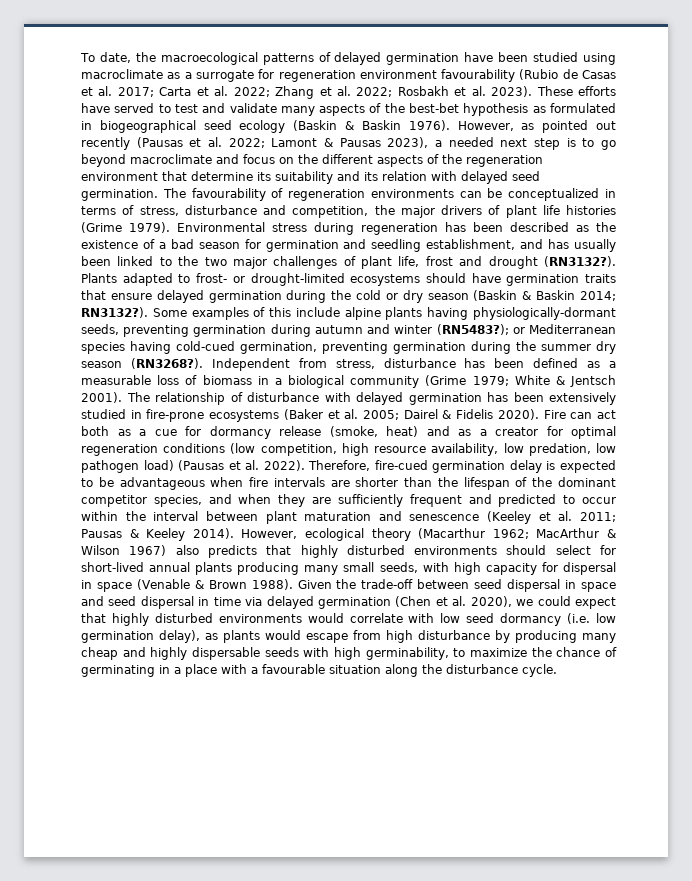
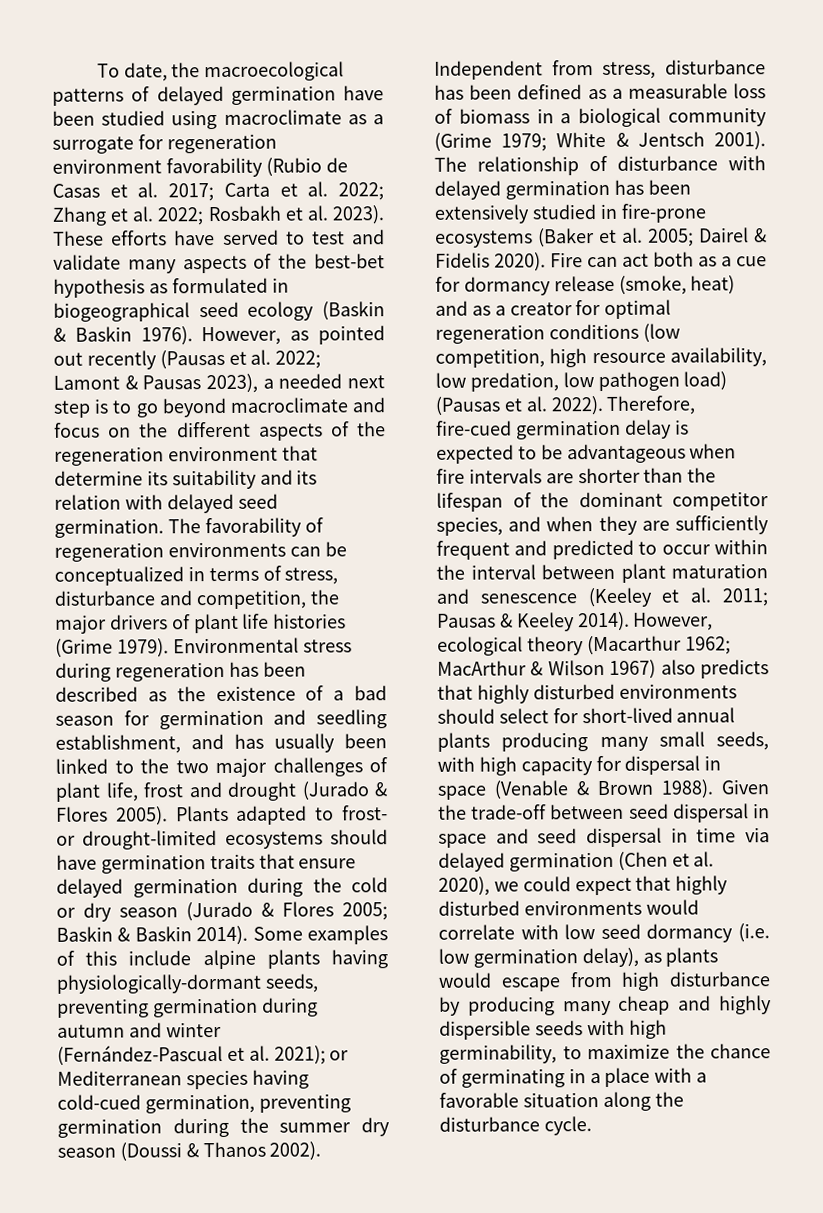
- To date, the macroecological patterns of delayed germination have been studied using macroclimate as a surrogate for regeneration environment favourability (Rubio de Casas et al. 2017; Carta et al. 2022; Zhang et al. 2022; Rosbakh et al. 2023).
+ To date, the macroecological patterns of delayed germination have been studied using macroclimate as a surrogate for regeneration environment favorability (Rubio de Casas et al. 2017; Carta et al. 2022; Zhang et al. 2022; Rosbakh et al. 2023).
- The favourability of regeneration environments can be conceptualized in terms of stress, disturbance and competition, the major drivers of plant life histories (Grime 1979).
+ The favorability of regeneration environments can be conceptualized in terms of stress, disturbance and competition, the major drivers of plant life histories (Grime 1979).
- Environmental stress during regeneration has been described as the existence of a bad season for germination and seedling establishment, and has usually been linked to the two major challenges of plant life, frost and drought (RN3132?).
+ Environmental stress during regeneration has been described as the existence of a bad season for germination and seedling establishment, and has usually been linked to the two major challenges of plant life, frost and drought (Jurado & Flores 2005).
- Plants adapted to frost- or drought-limited ecosystems should have germination traits that ensure delayed germination during the cold or dry season (Baskin & Baskin 2014; RN3132?).
+ Plants adapted to frost- or drought-limited ecosystems should have germination traits that ensure delayed germination during the cold or dry season (Jurado & Flores 2005; Baskin & Baskin 2014).
- Some examples of this include alpine plants having physiologically-dormant seeds, preventing germination during autumn and winter (RN5483?); or Mediterranean species having cold-cued germination, preventing germination during the summer dry season (RN3268?).
+ Some examples of this include alpine plants having physiologically-dormant seeds, preventing germination during autumn and winter (Fernández-Pascual et al. 2021); or Mediterranean species having cold-cued germination, preventing germination during the summer dry season (Doussi & Thanos 2002).
- Given the trade-off between seed dispersal in space and seed dispersal in time via delayed germination (Chen et al. 2020), we could expect that highly disturbed environments would correlate with low seed dormancy (i.e. low germination delay), as plants would escape from high disturbance by producing many cheap and highly dispersable seeds with high germinability, to maximize the chance of germinating in a place with a favourable situation along the disturbance cycle.
+ Given the trade-off between seed dispersal in space and seed dispersal in time via delayed germination (Chen et al. 2020), we could expect that highly disturbed environments would correlate with low seed dormancy (i.e. low germination delay), as plants would escape from high disturbance by producing many cheap and highly dispersible seeds with high germinability, to maximize the chance of germinating in a place with a favorable situation along the disturbance cycle.

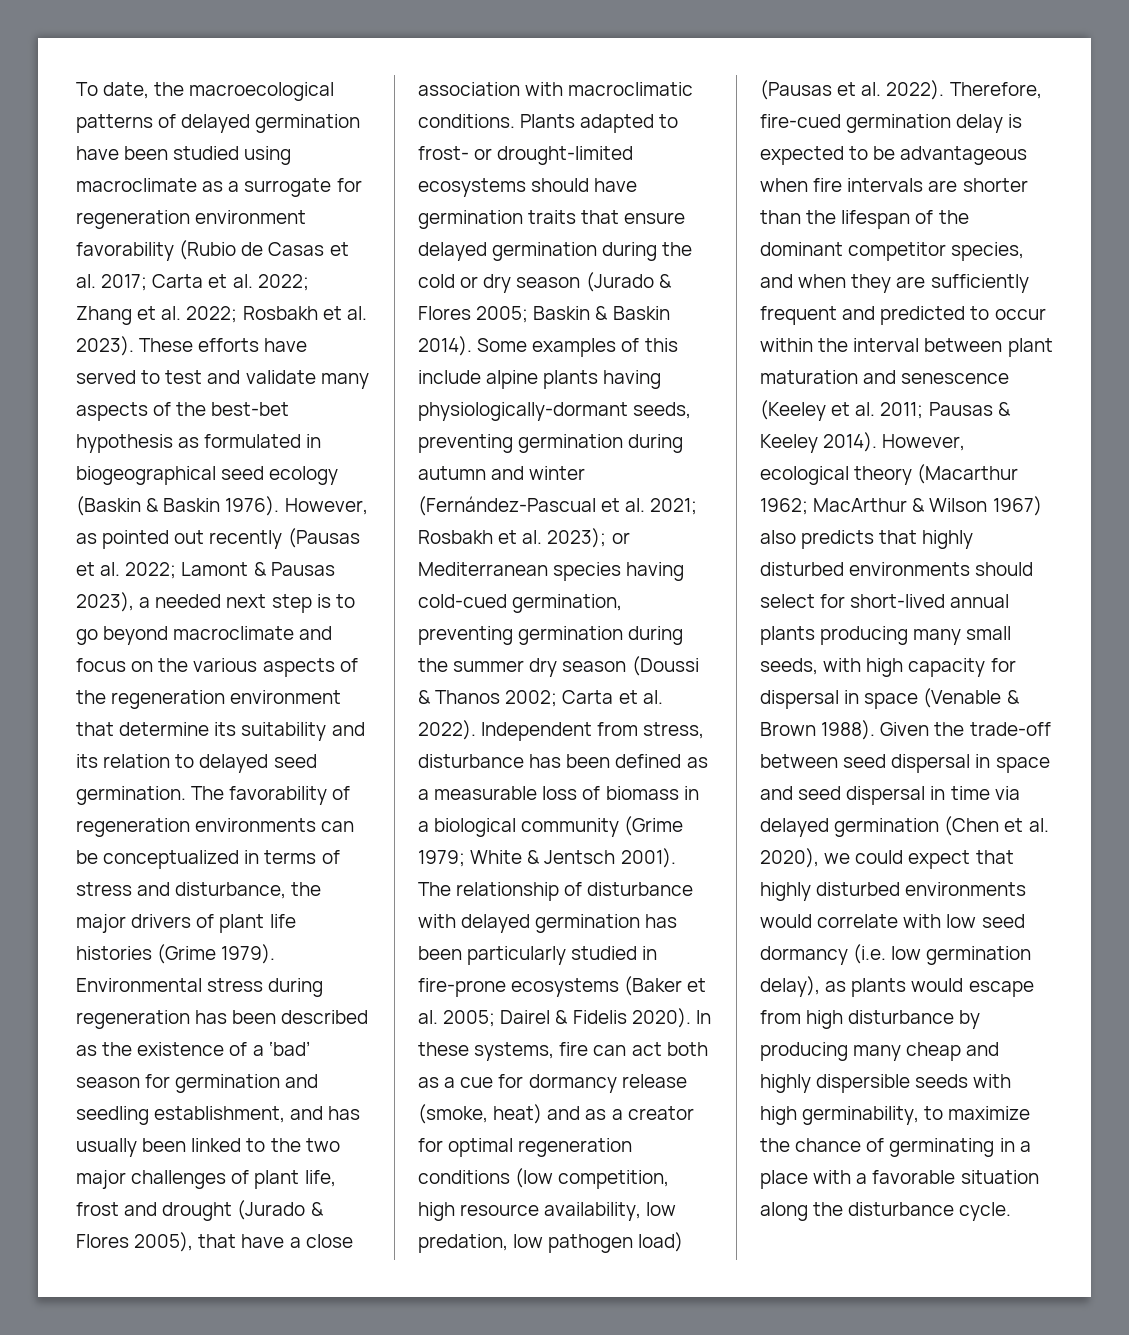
- However, as pointed out recently (Pausas et al. 2022; Lamont & Pausas 2023), a needed next step is to go beyond macroclimate and focus on the different aspects of the regeneration environment that determine its suitability and its relation with delayed seed germination.
+ However, as pointed out recently (Pausas et al. 2022; Lamont & Pausas 2023), a needed next step is to go beyond macroclimate and focus on the various aspects of the regeneration environment that determine its suitability and its relation to delayed seed germination.
- The favorability of regeneration environments can be conceptualized in terms of stress, disturbance and competition, the major drivers of plant life histories (Grime 1979).
+ The favorability of regeneration environments can be conceptualized in terms of stress and disturbance, the major drivers of plant life histories (Grime 1979).
- Environmental stress during regeneration has been described as the existence of a bad season for germination and seedling establishment, and has usually been linked to the two major challenges of plant life, frost and drought (Jurado & Flores 2005).
+ Environmental stress during regeneration has been described as the existence of a ‘bad’ season for germination and seedling establishment, and has usually been linked to the two major challenges of plant life, frost and drought (Jurado & Flores 2005), that have a close association with macroclimatic conditions.
- Some examples of this include alpine plants having physiologically-dormant seeds, preventing germination during autumn and winter (Fernández-Pascual et al. 2021); or Mediterranean species having cold-cued germination, preventing germination during the summer dry season (Doussi & Thanos 2002).
+ Some examples of this include alpine plants having physiologically-dormant seeds, preventing germination during autumn and winter (Fernández-Pascual et al. 2021; Rosbakh et al. 2023); or Mediterranean species having cold-cued germination, preventing germination during the summer dry season (Doussi & Thanos 2002; Carta et al. 2022).
- The relationship of disturbance with delayed germination has been extensively studied in fire-prone ecosystems (Baker et al. 2005; Dairel & Fidelis 2020).
+ The relationship of disturbance with delayed germination has been particularly studied in fire-prone ecosystems (Baker et al. 2005; Dairel & Fidelis 2020).
- Fire can act both as a cue for dormancy release (smoke, heat) and as a creator for optimal regeneration conditions (low competition, high resource availability, low predation, low pathogen load) (Pausas et al. 2022).
+ In these systems, fire can act both as a cue for dormancy release (smoke, heat) and as a creator for optimal regeneration conditions (low competition, high resource availability, low predation, low pathogen load) (Pausas et al. 2022).

